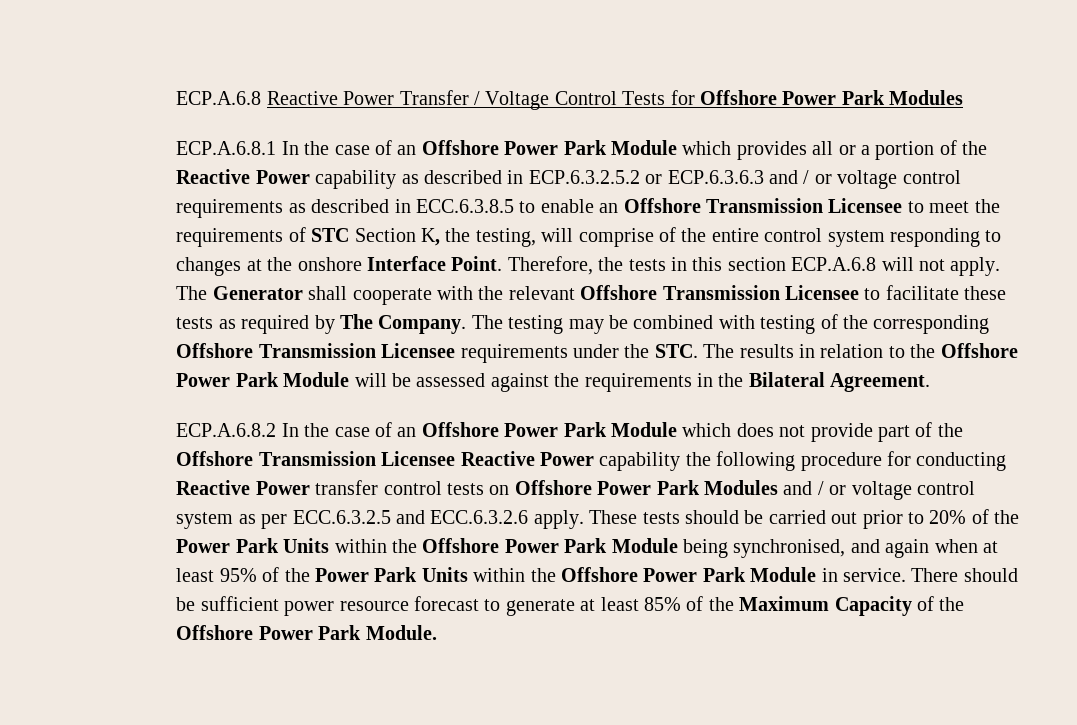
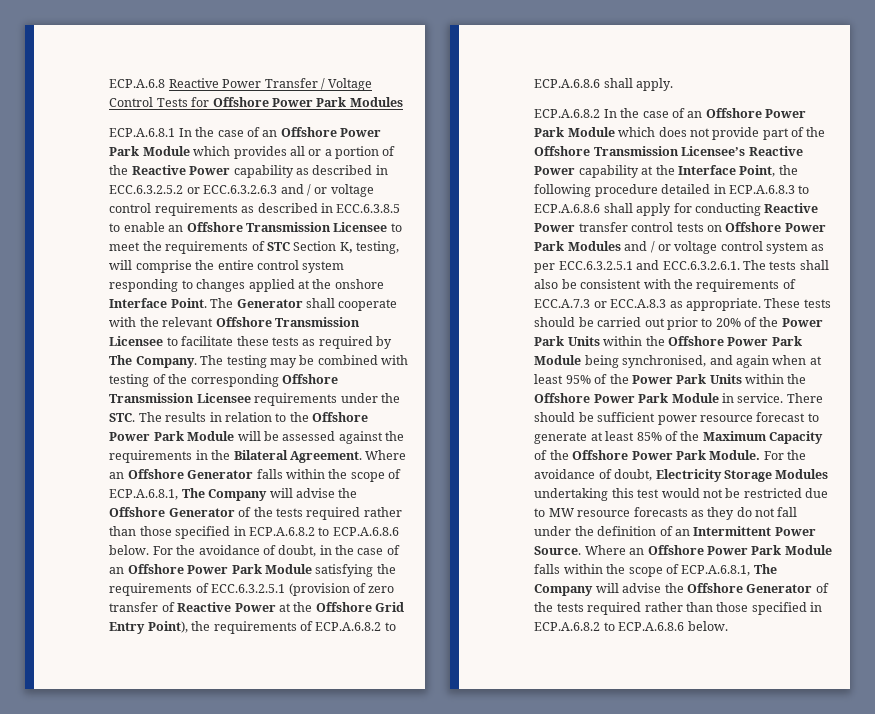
- ECP.A.6.8.1 In the case of an Offshore Power Park Module which provides all or a portion of the Reactive Power capability as described in ECP.6.3.2.5.2 or ECP.6.3.6.3 and / or voltage control requirements as described in ECC.6.3.8.5 to enable an Offshore Transmission Licensee to meet the requirements of STC Section K, the testing, will comprise of the entire control system responding to changes at the onshore Interface Point.
+ ECP.A.6.8.1 In the case of an Offshore Power Park Module which provides all or a portion of the Reactive Power capability as described in ECC.6.3.2.5.2 or ECC.6.3.2.6.3 and / or voltage control requirements as described in ECC.6.3.8.5 to enable an Offshore Transmission Licensee to meet the requirements of STC Section K, testing, will comprise the entire control system responding to changes applied at the onshore Interface Point.
- Therefore, the tests in this section ECP.A.6.8 will not apply.
+ Where an Offshore Generator falls within the scope of ECP.A.6.8.1, The Company will advise the Offshore Generator of the tests required rather than those specified in ECP.A.6.8.2 to ECP.A.6.8.6 below. For the avoidance of doubt, in the case of an Offshore Power Park Module satisfying the requirements of ECC.6.3.2.5.1 (provision of zero transfer of Reactive Power at the Offshore Grid Entry Point), the requirements of ECP.A.6.8.2 to ECP.A.6.8.6 shall apply.
- ECP.A.6.8.2 In the case of an Offshore Power Park Module which does not provide part of the Offshore Transmission Licensee Reactive Power capability the following procedure for conducting Reactive Power transfer control tests on Offshore Power Park Modules and / or voltage control system as per ECC.6.3.2.5 and ECC.6.3.2.6 apply.
+ ECP.A.6.8.2 In the case of an Offshore Power Park Module which does not provide part of the Offshore Transmission Licensee’s Reactive Power capability at the Interface Point, the following procedure detailed in ECP.A.6.8.3 to ECP.A.6.8.6 shall apply for conducting Reactive Power transfer control tests on Offshore Power Park Modules and / or voltage control system as per ECC.6.3.2.5.1 and ECC.6.3.2.6.1. The tests shall also be consistent with the requirements of ECC.A.7.3 or ECC.A.8.3 as appropriate.
+ For the avoidance of doubt, Electricity Storage Modules undertaking this test would not be restricted due to MW resource forecasts as they do not fall under the definition of an Intermittent Power Source. Where an Offshore Power Park Module falls within the scope of ECP.A.6.8.1, The Company will advise the Offshore Generator of the tests required rather than those specified in ECP.A.6.8.2 to ECP.A.6.8.6 below.

